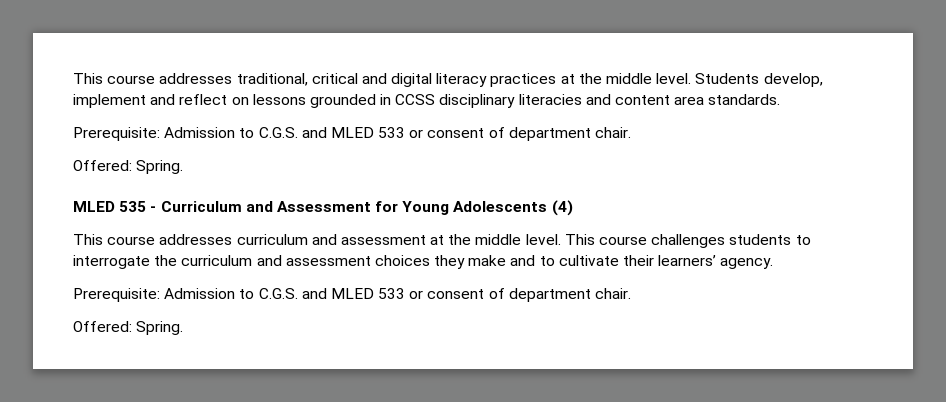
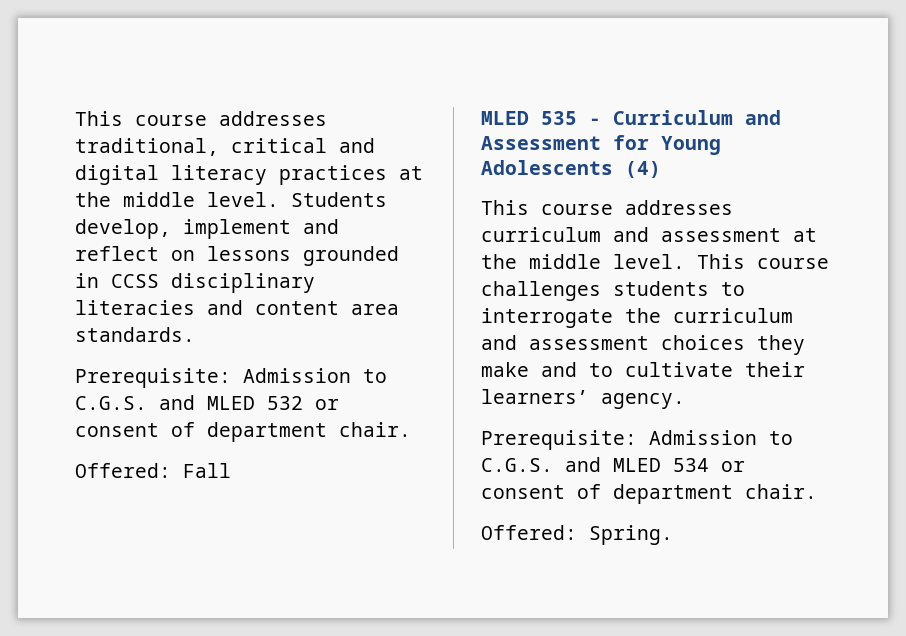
  Students develop, implement and reflect on lessons grounded in CCSS disciplinary literacies and content area standards.
- Prerequisite: Admission to C.G.S. and MLED 533 or consent of department chair.
- Offered: Spring.
+ Prerequisite: Admission to C.G.S. and MLED 532 or consent of department chair.
+ Offered: Fall
  This course challenges students to interrogate the curriculum and assessment choices they make and to cultivate their learners’ agency.
- Prerequisite: Admission to C.G.S. and MLED 533 or consent of department chair.
+ Prerequisite: Admission to C.G.S. and MLED 534 or consent of department chair.

